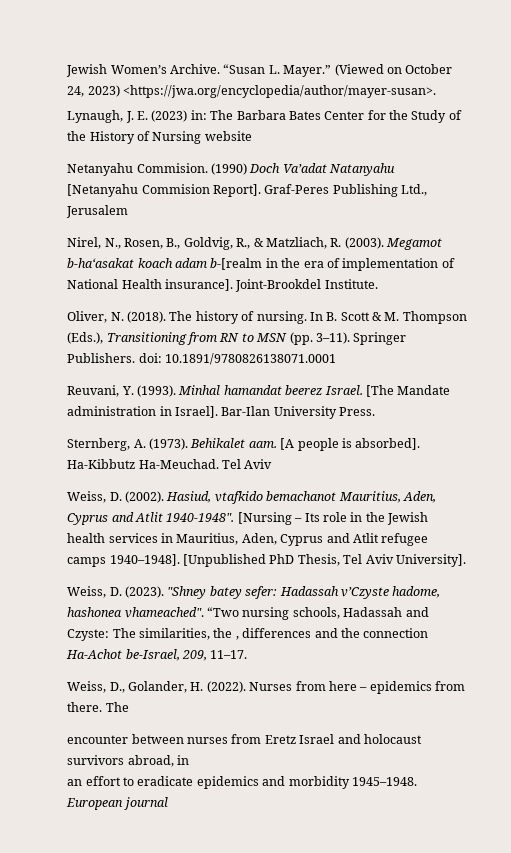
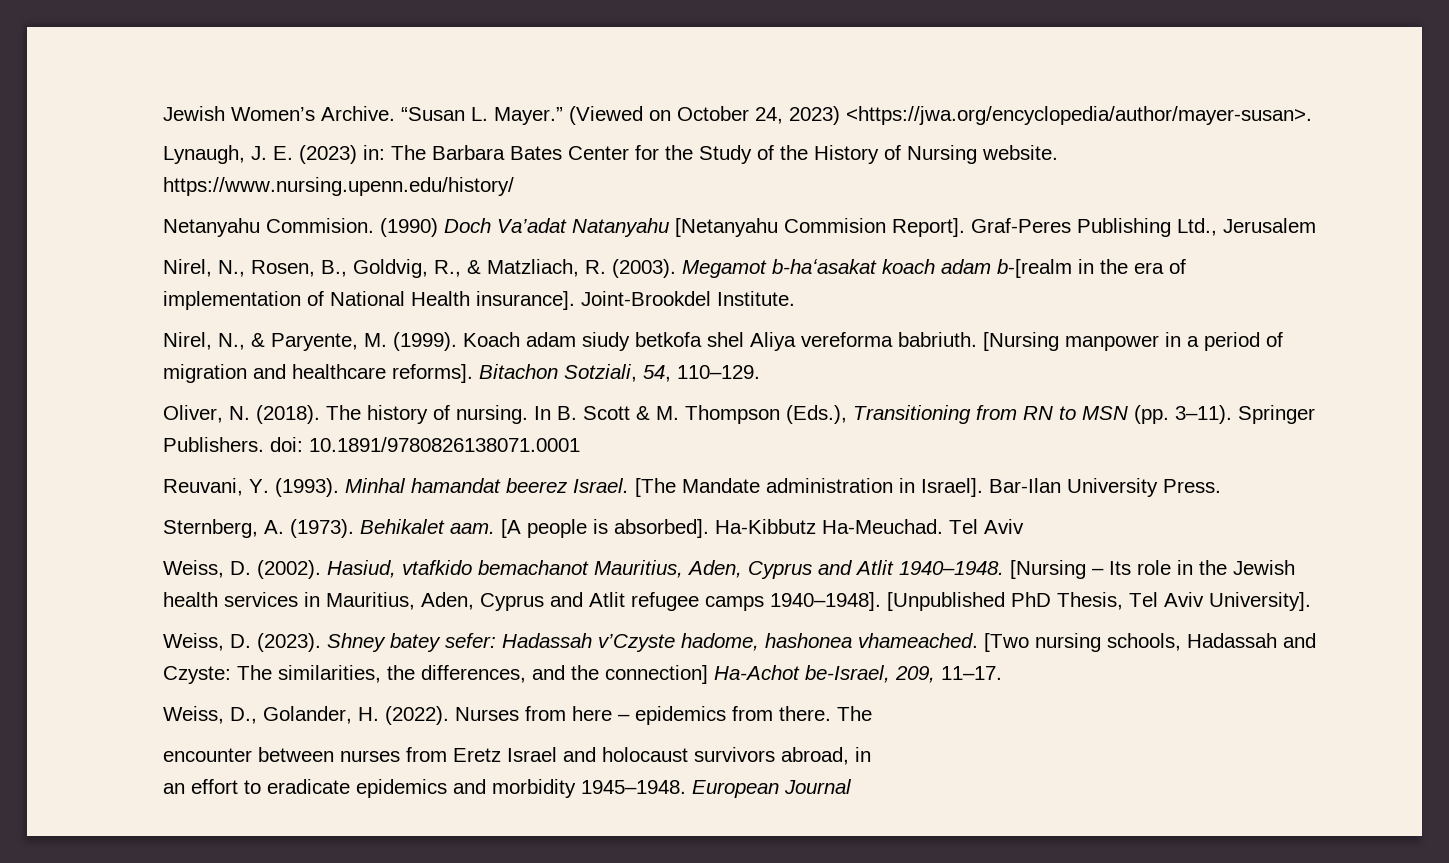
- Lynaugh, J. E. (2023) in: The Barbara Bates Center for the Study of the History of Nursing website
+ Lynaugh, J. E. (2023) in: The Barbara Bates Center for the Study of the History of Nursing website. https://www.nursing.upenn.edu/history/
+ Nirel, N., & Paryente, M. (1999). Koach adam siudy betkofa shel Aliya vereforma babriuth. [Nursing manpower in a period of migration and healthcare reforms]. Bitachon Sotziali, 54, 110–129.
- Hasiud, vtafkido bemachanot Mauritius, Aden, Cyprus and Atlit 1940-1948".
+ Hasiud, vtafkido bemachanot Mauritius, Aden, Cyprus and Atlit 1940–1948.
- "Shney batey sefer: Hadassah v’Czyste hadome, hashonea vhameached". “Two nursing schools, Hadassah and Czyste: The similarities, the , differences and the connection Ha-Achot be-Israel, 209, 11–17.
+ Shney batey sefer: Hadassah v’Czyste hadome, hashonea vhameached. [Two nursing schools, Hadassah and Czyste: The similarities, the differences, and the connection] Ha-Achot be-Israel, 209, 11–17.
- European journal
+ European Journal

